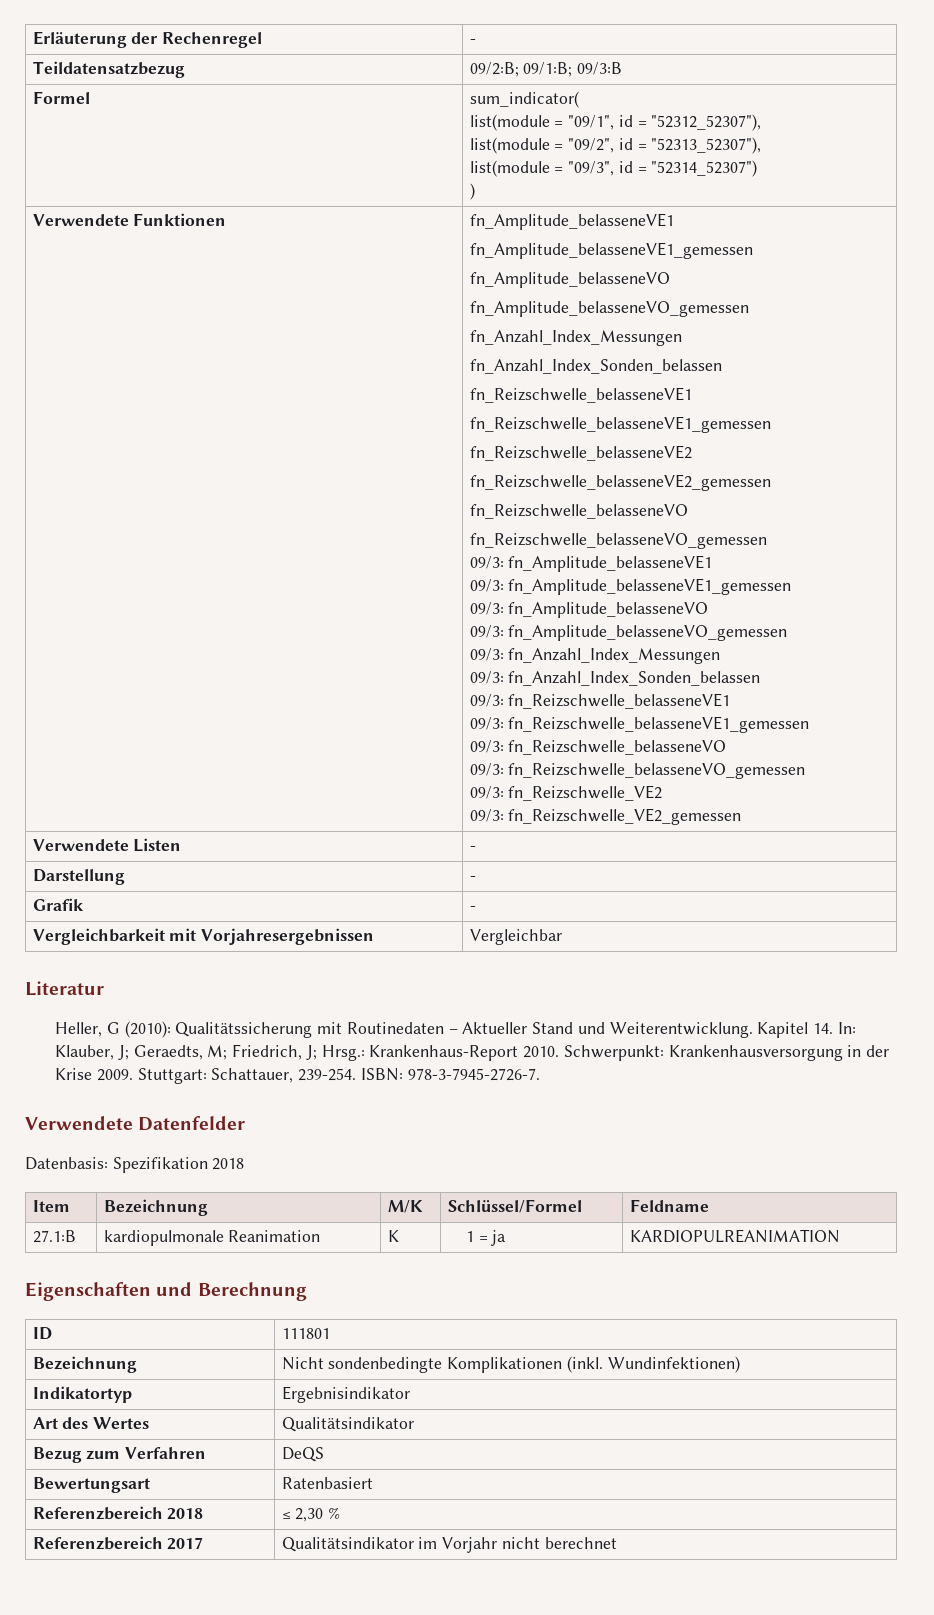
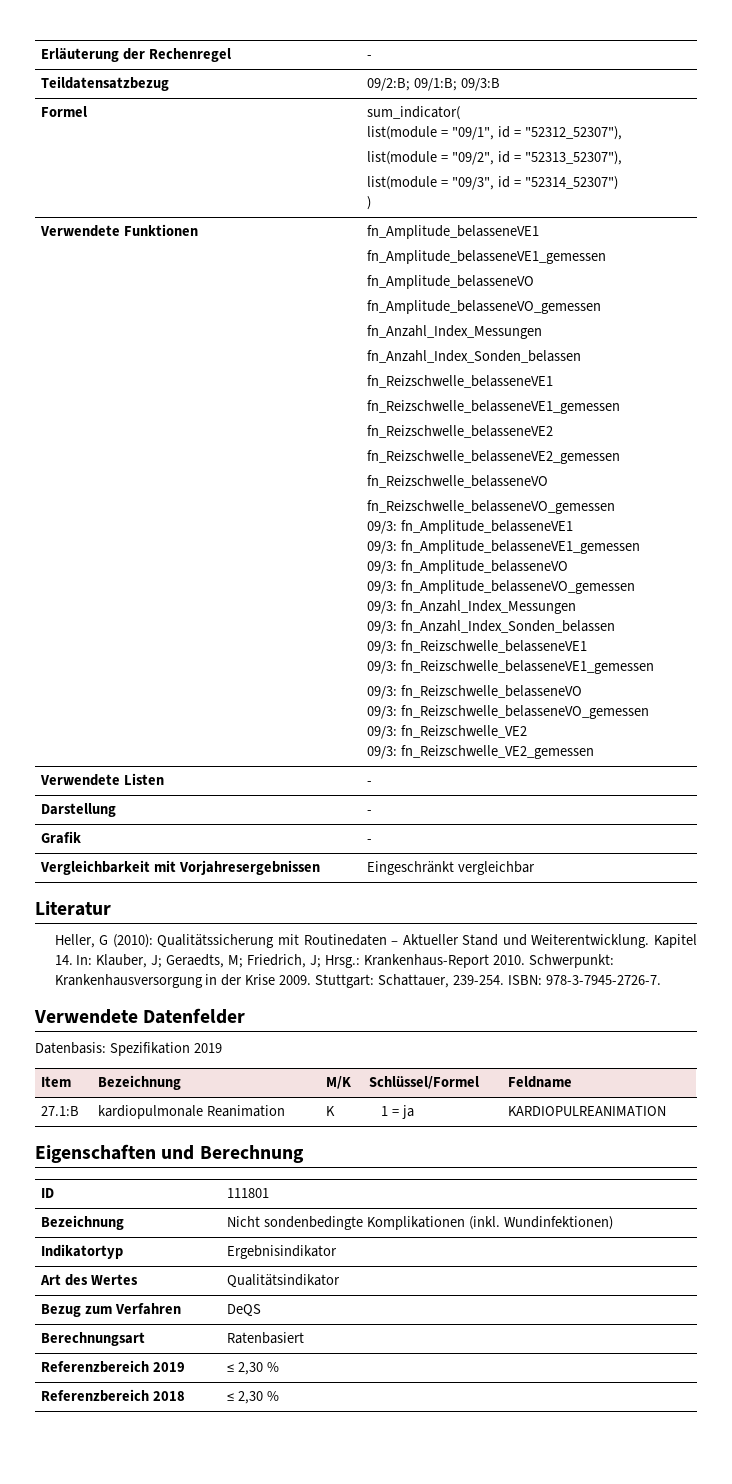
- Vergleichbarkeit mit Vorjahresergebnissen | Vergleichbar
+ Vergleichbarkeit mit Vorjahresergebnissen | Eingeschränkt vergleichbar
- Datenbasis: Spezifikation 2018
+ Datenbasis: Spezifikation 2019
- Bewertungsart | Ratenbasiert
+ Berechnungsart | Ratenbasiert
+ Referenzbereich 2019 | ≤ 2,30 %
- Referenzbereich 2017 | Qualitätsindikator im Vorjahr nicht berechnet

